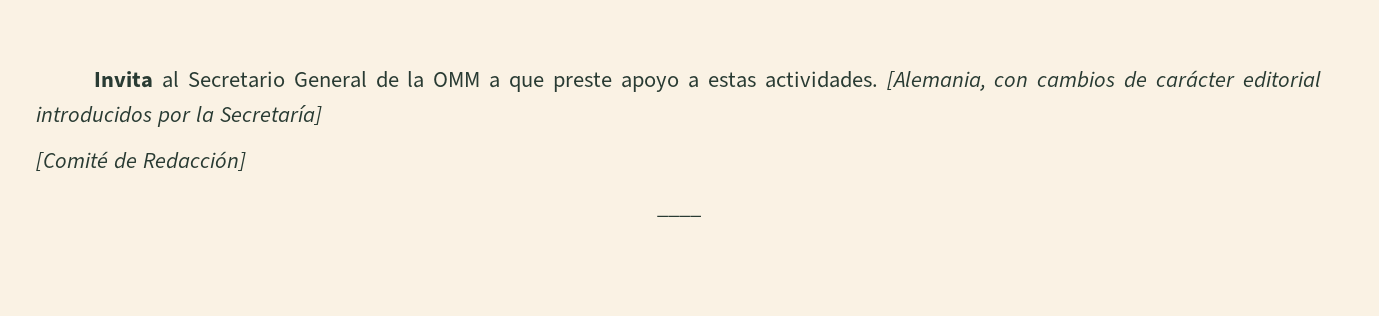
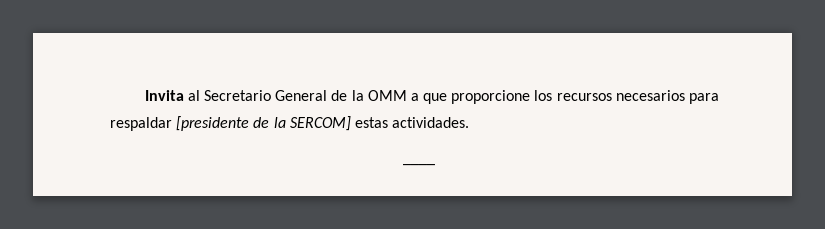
- Invita al Secretario General de la OMM a que preste apoyo a estas actividades. [Alemania, con cambios de carácter editorial introducidos por la Secretaría]
- [Comité de Redacción]
+ Invita al Secretario General de la OMM a que proporcione los recursos necesarios para respaldar [presidente de la SERCOM] estas actividades.

